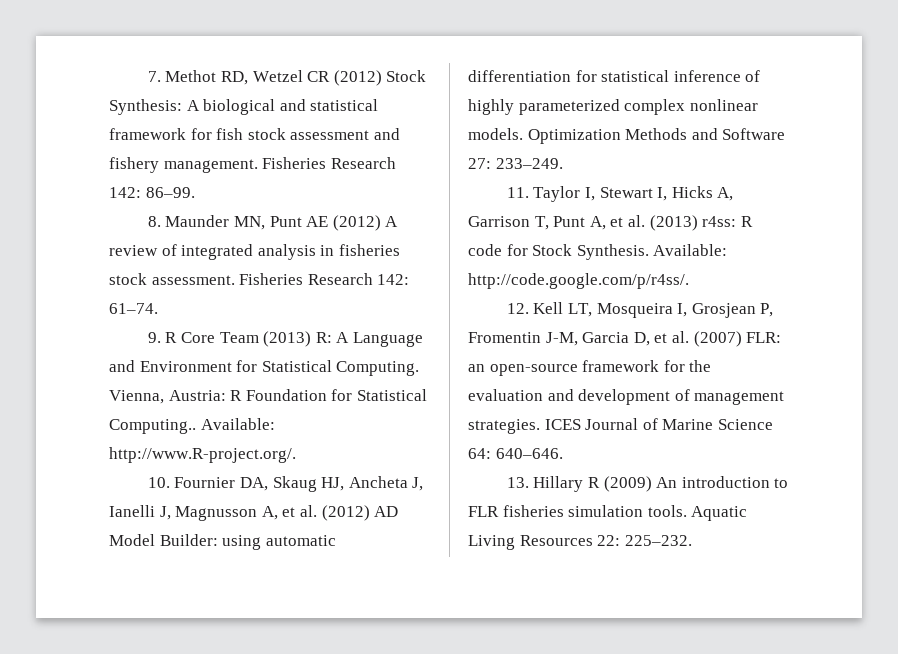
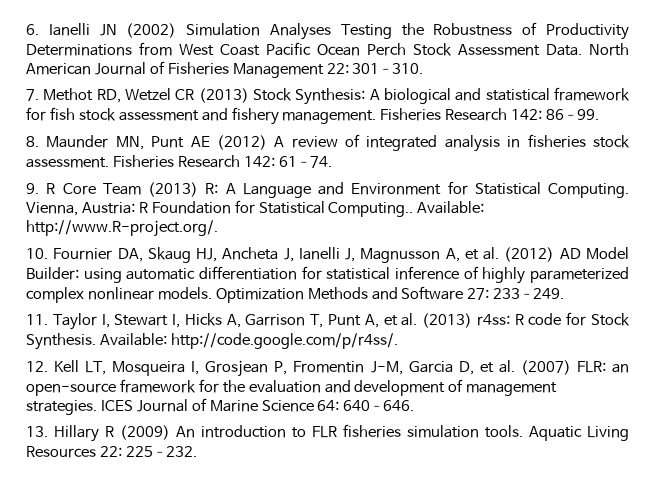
+ 6. Ianelli JN (2002) Simulation Analyses Testing the Robustness of Productivity Determinations from West Coast Pacific Ocean Perch Stock Assessment Data. North American Journal of Fisheries Management 22: 301–310.
- 7. Methot RD, Wetzel CR (2012) Stock Synthesis: A biological and statistical framework for fish stock assessment and fishery management.
+ 7. Methot RD, Wetzel CR (2013) Stock Synthesis: A biological and statistical framework for fish stock assessment and fishery management.

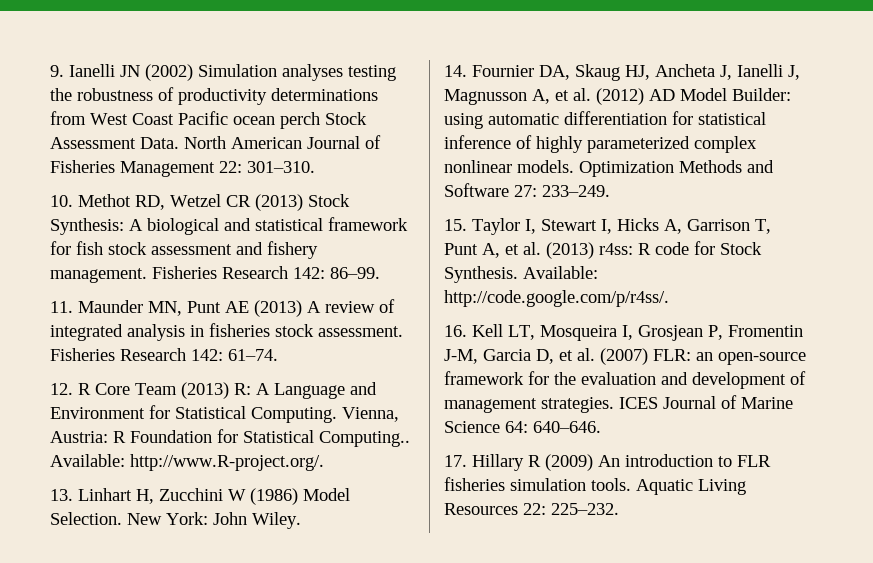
- 6. Ianelli JN (2002) Simulation Analyses Testing the Robustness of Productivity Determinations from West Coast Pacific Ocean Perch Stock Assessment Data.
+ 9. Ianelli JN (2002) Simulation analyses testing the robustness of productivity determinations from West Coast Pacific ocean perch Stock Assessment Data.
- 7. Methot RD, Wetzel CR (2013) Stock Synthesis: A biological and statistical framework for fish stock assessment and fishery management.
+ 10. Methot RD, Wetzel CR (2013) Stock Synthesis: A biological and statistical framework for fish stock assessment and fishery management.
- 8. Maunder MN, Punt AE (2012) A review of integrated analysis in fisheries stock assessment.
+ 11. Maunder MN, Punt AE (2013) A review of integrated analysis in fisheries stock assessment.
- 9. R Core Team (2013) R: A Language and Environment for Statistical Computing.
+ 12. R Core Team (2013) R: A Language and Environment for Statistical Computing.
- 10. Fournier DA, Skaug HJ, Ancheta J, Ianelli J, Magnusson A, et al. (2012) AD Model Builder: using automatic differentiation for statistical inference of highly parameterized complex nonlinear models.
+ 13. Linhart H, Zucchini W (1986) Model Selection. New York: John Wiley.
+ 14. Fournier DA, Skaug HJ, Ancheta J, Ianelli J, Magnusson A, et al. (2012) AD Model Builder: using automatic differentiation for statistical inference of highly parameterized complex nonlinear models.
- 11. Taylor I, Stewart I, Hicks A, Garrison T, Punt A, et al. (2013) r4ss: R code for Stock Synthesis.
+ 15. Taylor I, Stewart I, Hicks A, Garrison T, Punt A, et al. (2013) r4ss: R code for Stock Synthesis.
- 12. Kell LT, Mosqueira I, Grosjean P, Fromentin J-M, Garcia D, et al. (2007) FLR: an open-source framework for the evaluation and development of management strategies.
+ 16. Kell LT, Mosqueira I, Grosjean P, Fromentin J-M, Garcia D, et al. (2007) FLR: an open-source framework for the evaluation and development of management strategies.
- 13. Hillary R (2009) An introduction to FLR fisheries simulation tools.
+ 17. Hillary R (2009) An introduction to FLR fisheries simulation tools.

